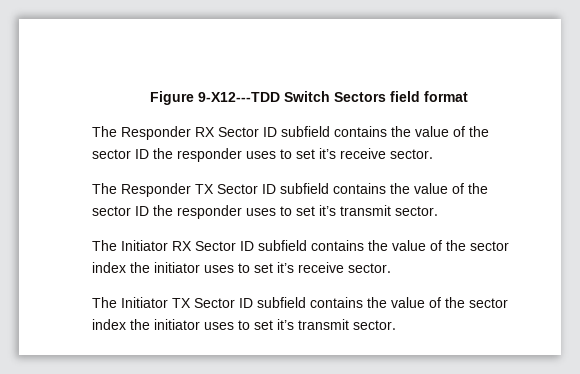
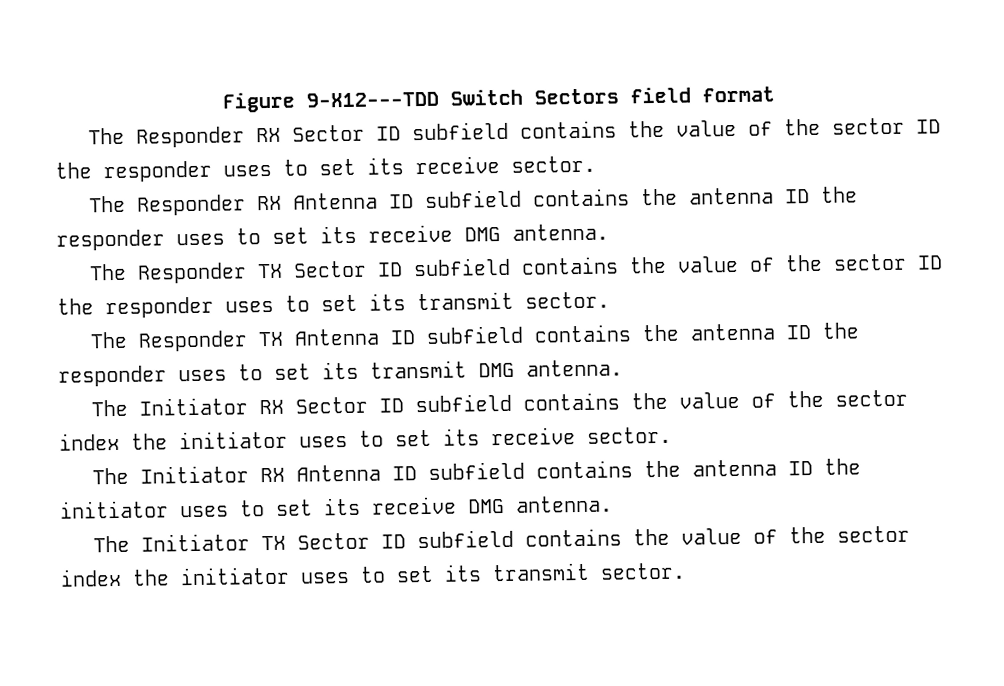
- The Responder RX Sector ID subfield contains the value of the sector ID the responder uses to set it’s receive sector.
+ The Responder RX Sector ID subfield contains the value of the sector ID the responder uses to set its receive sector.
+ The Responder RX Antenna ID subfield contains the antenna ID the responder uses to set its receive DMG antenna.
- The Responder TX Sector ID subfield contains the value of the sector ID the responder uses to set it’s transmit sector.
+ The Responder TX Sector ID subfield contains the value of the sector ID the responder uses to set its transmit sector.
+ The Responder TX Antenna ID subfield contains the antenna ID the responder uses to set its transmit DMG antenna.
- The Initiator RX Sector ID subfield contains the value of the sector index the initiator uses to set it’s receive sector.
+ The Initiator RX Sector ID subfield contains the value of the sector index the initiator uses to set its receive sector.
+ The Initiator RX Antenna ID subfield contains the antenna ID the initiator uses to set its receive DMG antenna.
- The Initiator TX Sector ID subfield contains the value of the sector index the initiator uses to set it’s transmit sector.
+ The Initiator TX Sector ID subfield contains the value of the sector index the initiator uses to set its transmit sector.

